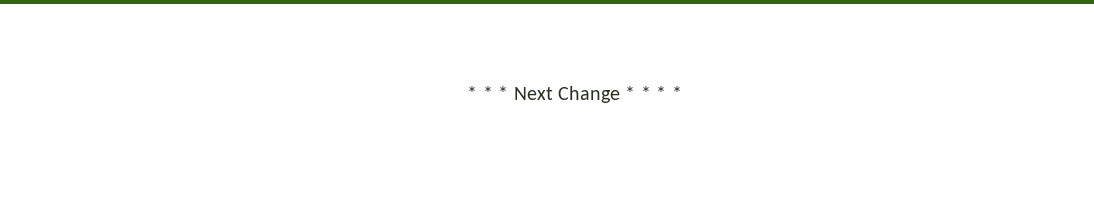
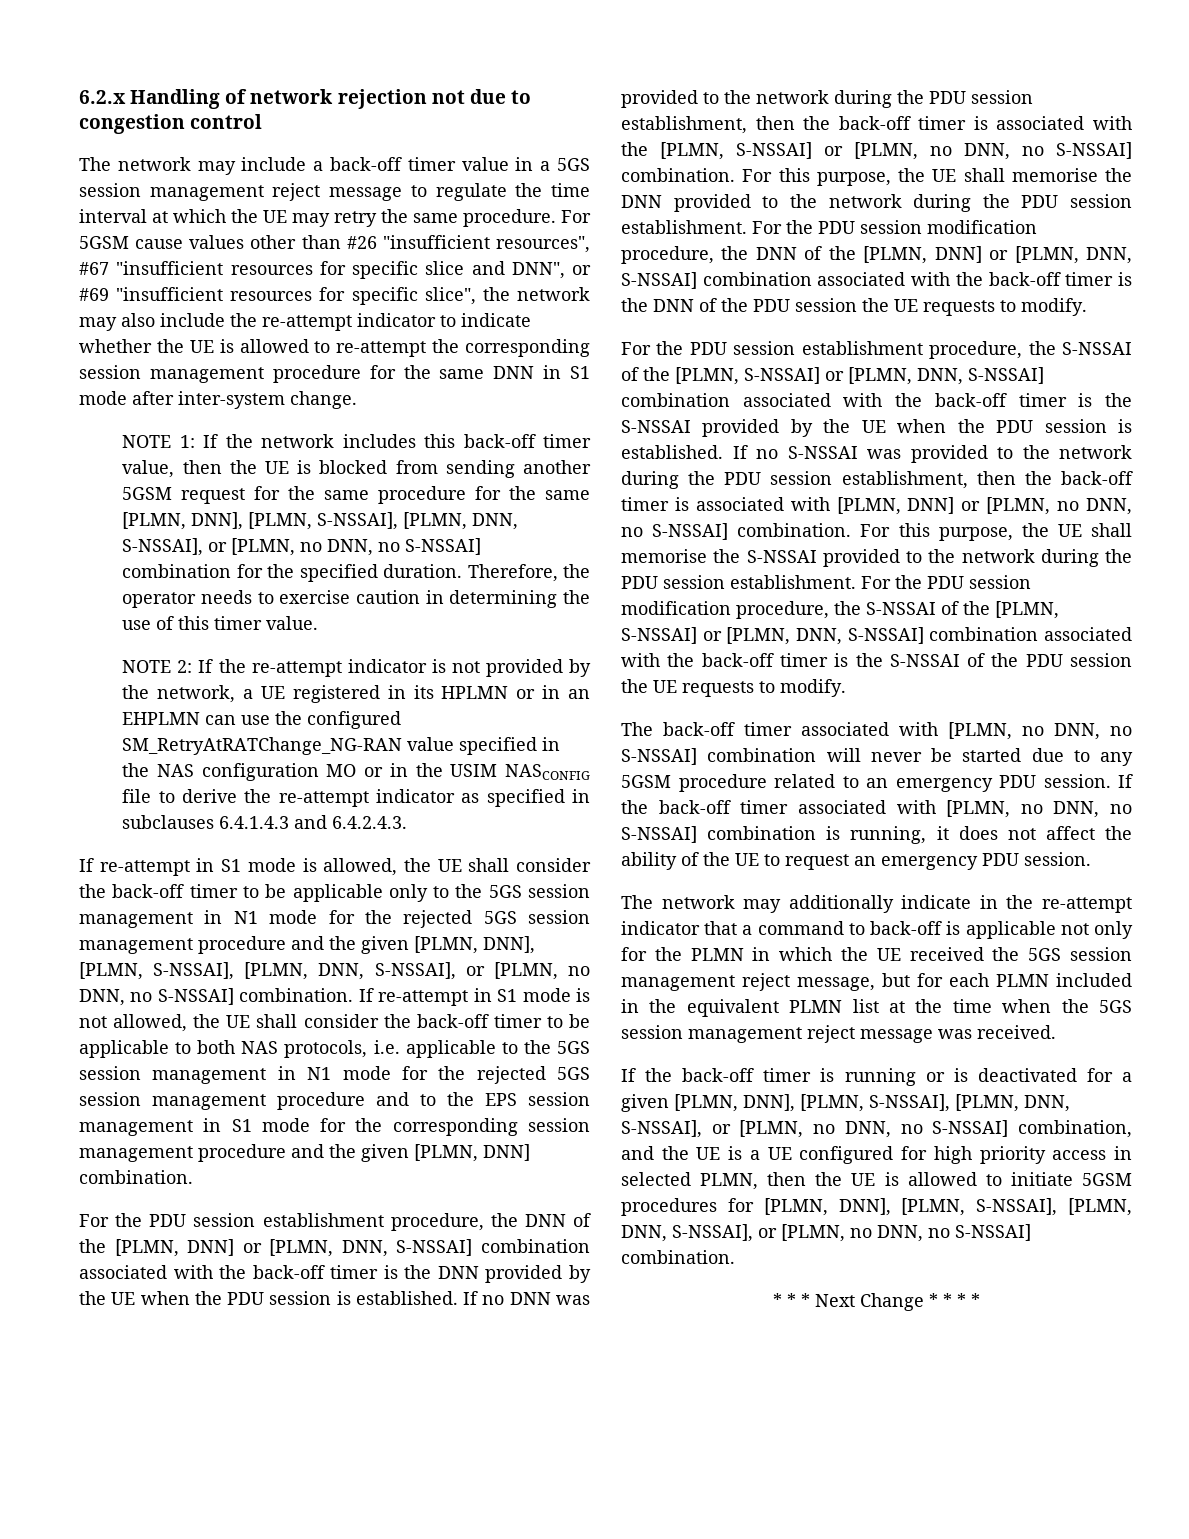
+ 6.2.x Handling of network rejection not due to congestion control
+ The network may include a back-off timer value in a 5GS session management reject message to regulate the time interval at which the UE may retry the same procedure. For 5GSM cause values other than #26 "insufficient resources", #67 "insufficient resources for specific slice and DNN", or #69 "insufficient resources for specific slice", the network may also include the re-attempt indicator to indicate whether the UE is allowed to re-attempt the corresponding session management procedure for the same DNN in S1 mode after inter-system change.
+ NOTE 1: If the network includes this back-off timer value, then the UE is blocked from sending another 5GSM request for the same procedure for the same [PLMN, DNN], [PLMN, S-NSSAI], [PLMN, DNN, S-NSSAI], or [PLMN, no DNN, no S-NSSAI] combination for the specified duration. Therefore, the operator needs to exercise caution in determining the use of this timer value.
+ NOTE 2: If the re-attempt indicator is not provided by the network, a UE registered in its HPLMN or in an EHPLMN can use the configured SM_RetryAtRATChange_NG-RAN value specified in the NAS configuration MO or in the USIM NASCONFIG file to derive the re-attempt indicator as specified in subclauses 6.4.1.4.3 and 6.4.2.4.3.
+ If re-attempt in S1 mode is allowed, the UE shall consider the back-off timer to be applicable only to the 5GS session management in N1 mode for the rejected 5GS session management procedure and the given [PLMN, DNN], [PLMN, S-NSSAI], [PLMN, DNN, S-NSSAI], or [PLMN, no DNN, no S-NSSAI] combination. If re-attempt in S1 mode is not allowed, the UE shall consider the back-off timer to be applicable to both NAS protocols, i.e. applicable to the 5GS session management in N1 mode for the rejected 5GS session management procedure and to the EPS session management in S1 mode for the corresponding session management procedure and the given [PLMN, DNN] combination.
+ For the PDU session establishment procedure, the DNN of the [PLMN, DNN] or [PLMN, DNN, S-NSSAI] combination associated with the back-off timer is the DNN provided by the UE when the PDU session is established. If no DNN was provided to the network during the PDU session establishment, then the back-off timer is associated with the [PLMN, S-NSSAI] or [PLMN, no DNN, no S-NSSAI] combination. For this purpose, the UE shall memorise the DNN provided to the network during the PDU session establishment. For the PDU session modification procedure, the DNN of the [PLMN, DNN] or [PLMN, DNN, S-NSSAI] combination associated with the back-off timer is the DNN of the PDU session the UE requests to modify.
+ For the PDU session establishment procedure, the S-NSSAI of the [PLMN, S-NSSAI] or [PLMN, DNN, S-NSSAI] combination associated with the back-off timer is the S-NSSAI provided by the UE when the PDU session is established. If no S-NSSAI was provided to the network during the PDU session establishment, then the back-off timer is associated with [PLMN, DNN] or [PLMN, no DNN, no S-NSSAI] combination. For this purpose, the UE shall memorise the S-NSSAI provided to the network during the PDU session establishment. For the PDU session modification procedure, the S-NSSAI of the [PLMN, S-NSSAI] or [PLMN, DNN, S-NSSAI] combination associated with the back-off timer is the S-NSSAI of the PDU session the UE requests to modify.
+ The back-off timer associated with [PLMN, no DNN, no S-NSSAI] combination will never be started due to any 5GSM procedure related to an emergency PDU session. If the back-off timer associated with [PLMN, no DNN, no S-NSSAI] combination is running, it does not affect the ability of the UE to request an emergency PDU session.
+ The network may additionally indicate in the re-attempt indicator that a command to back-off is applicable not only for the PLMN in which the UE received the 5GS session management reject message, but for each PLMN included in the equivalent PLMN list at the time when the 5GS session management reject message was received.
+ If the back-off timer is running or is deactivated for a given [PLMN, DNN], [PLMN, S-NSSAI], [PLMN, DNN, S-NSSAI], or [PLMN, no DNN, no S-NSSAI] combination, and the UE is a UE configured for high priority access in selected PLMN, then the UE is allowed to initiate 5GSM procedures for [PLMN, DNN], [PLMN, S-NSSAI], [PLMN, DNN, S-NSSAI], or [PLMN, no DNN, no S-NSSAI] combination.

